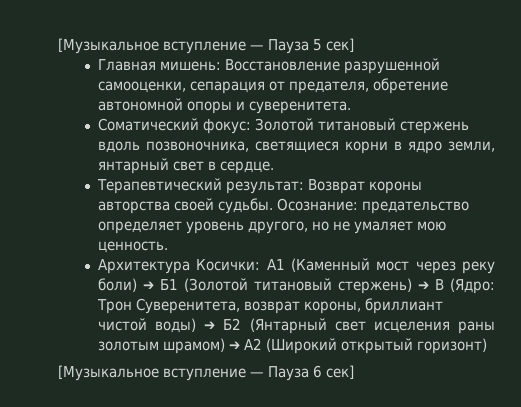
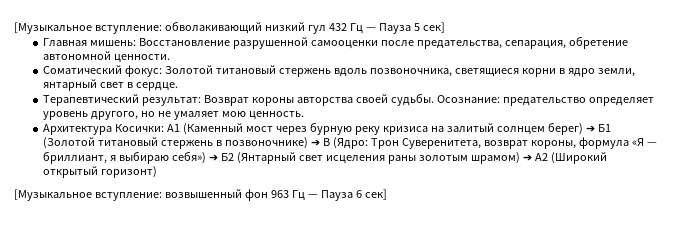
- [Музыкальное вступление — Пауза 5 сек]
+ [Музыкальное вступление: обволакивающий низкий гул 432 Гц — Пауза 5 сек]
- Главная мишень: Восстановление разрушенной самооценки, сепарация от предателя, обретение автономной опоры и суверенитета.
+ Главная мишень: Восстановление разрушенной самооценки после предательства, сепарация, обретение автономной ценности.
- Архитектура Косички: А1 (Каменный мост через реку боли) ➔ Б1 (Золотой титановый стержень) ➔ В (Ядро: Трон Суверенитета, возврат короны, бриллиант чистой воды) ➔ Б2 (Янтарный свет исцеления раны золотым шрамом) ➔ А2 (Широкий открытый горизонт)
+ Архитектура Косички: А1 (Каменный мост через бурную реку кризиса на залитый солнцем берег) ➔ Б1 (Золотой титановый стержень в позвоночнике) ➔ В (Ядро: Трон Суверенитета, возврат короны, формула «Я — бриллиант, я выбираю себя») ➔ Б2 (Янтарный свет исцеления раны золотым шрамом) ➔ А2 (Широкий открытый горизонт)
- [Музыкальное вступление — Пауза 6 сек]
+ [Музыкальное вступление: возвышенный фон 963 Гц — Пауза 6 сек]

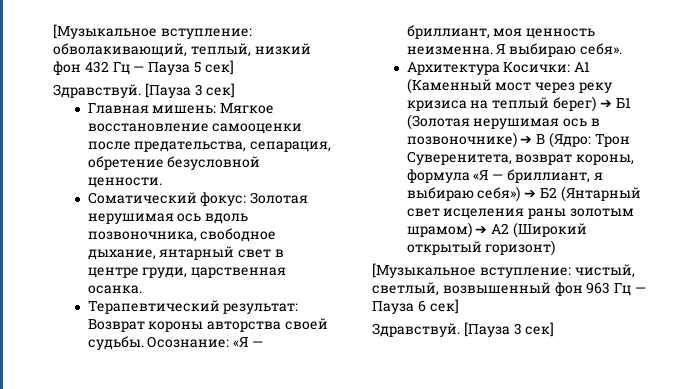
- [Музыкальное вступление: обволакивающий низкий гул 432 Гц — Пауза 5 сек]
+ [Музыкальное вступление: обволакивающий, теплый, низкий фон 432 Гц — Пауза 5 сек]
+ Здравствуй. [Пауза 3 сек]
- Главная мишень: Восстановление разрушенной самооценки после предательства, сепарация, обретение автономной ценности.
+ Главная мишень: Мягкое восстановление самооценки после предательства, сепарация, обретение безусловной ценности.
- Соматический фокус: Золотой титановый стержень вдоль позвоночника, светящиеся корни в ядро земли, янтарный свет в сердце.
+ Соматический фокус: Золотая нерушимая ось вдоль позвоночника, свободное дыхание, янтарный свет в центре груди, царственная осанка.
- Осознание: предательство определяет уровень другого, но не умаляет мою ценность.
+ Осознание: «Я — бриллиант, моя ценность неизменна. Я выбираю себя».
- Архитектура Косички: А1 (Каменный мост через бурную реку кризиса на залитый солнцем берег) ➔ Б1 (Золотой титановый стержень в позвоночнике) ➔ В (Ядро: Трон Суверенитета, возврат короны, формула «Я — бриллиант, я выбираю себя») ➔ Б2 (Янтарный свет исцеления раны золотым шрамом) ➔ А2 (Широкий открытый горизонт)
+ Архитектура Косички: А1 (Каменный мост через реку кризиса на теплый берег) ➔ Б1 (Золотая нерушимая ось в позвоночнике) ➔ В (Ядро: Трон Суверенитета, возврат короны, формула «Я — бриллиант, я выбираю себя») ➔ Б2 (Янтарный свет исцеления раны золотым шрамом) ➔ А2 (Широкий открытый горизонт)
- [Музыкальное вступление: возвышенный фон 963 Гц — Пауза 6 сек]
+ [Музыкальное вступление: чистый, светлый, возвышенный фон 963 Гц — Пауза 6 сек]
+ Здравствуй. [Пауза 3 сек]

